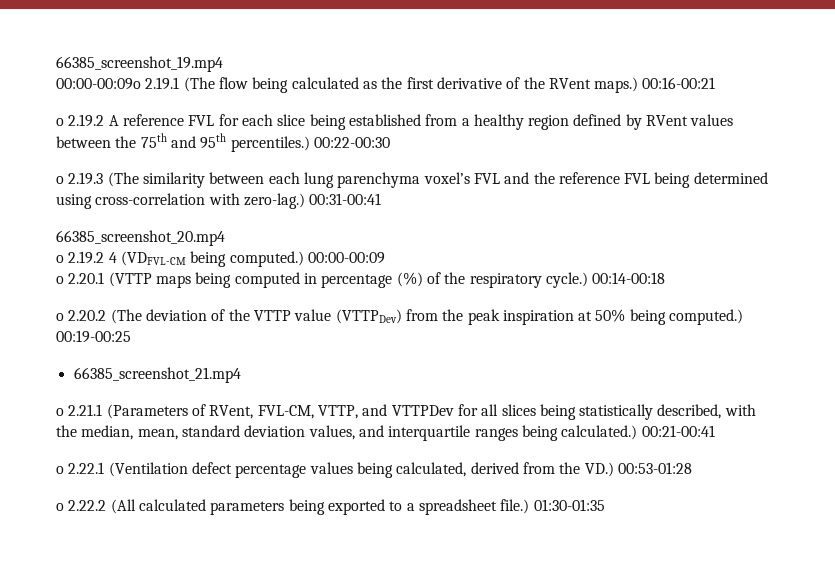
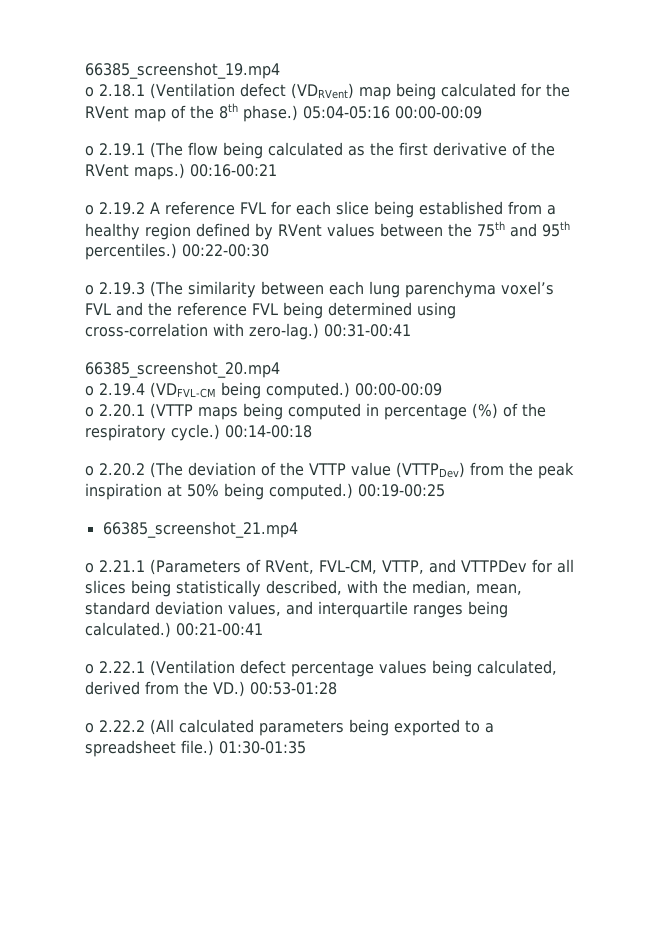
- 00:00-00:09o 2.19.1 (The flow being calculated as the first derivative of the RVent maps.)
+ o 2.18.1 (Ventilation defect (VDRVent) map being calculated for the RVent map of the 8th phase.) 05:04-05:16 00:00-00:09
+ o 2.19.1 (The flow being calculated as the first derivative of the RVent maps.)
- o 2.19.2 4 (VDFVL-CM being computed.)
+ o 2.19.4 (VDFVL-CM being computed.)

